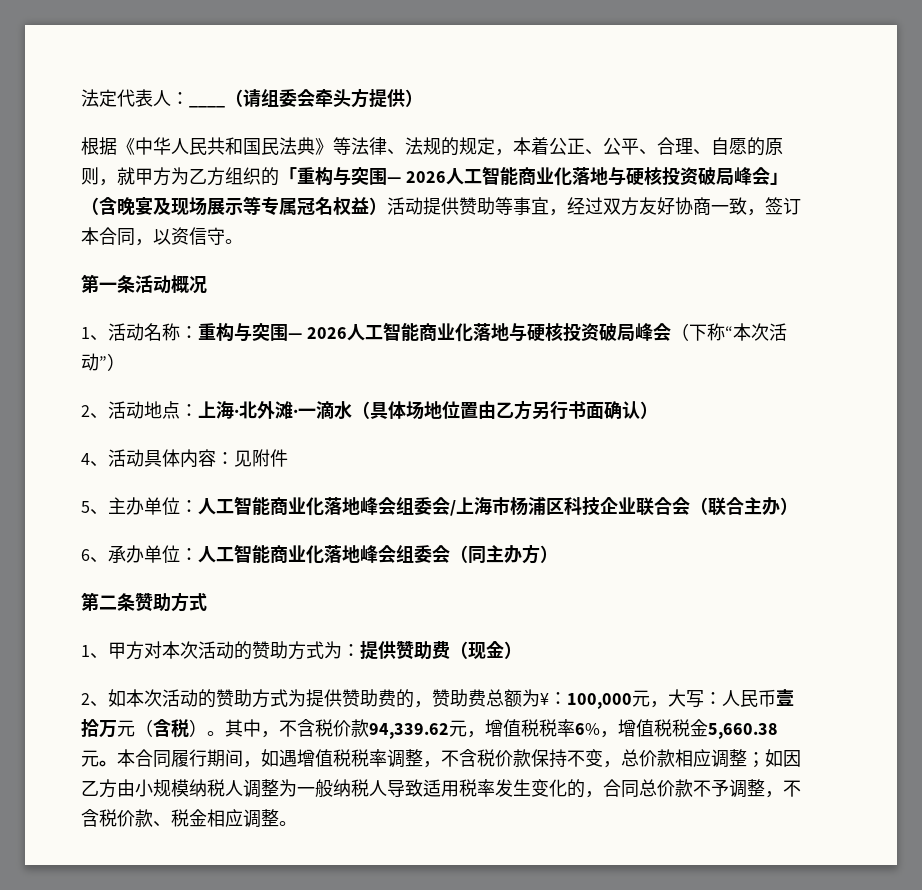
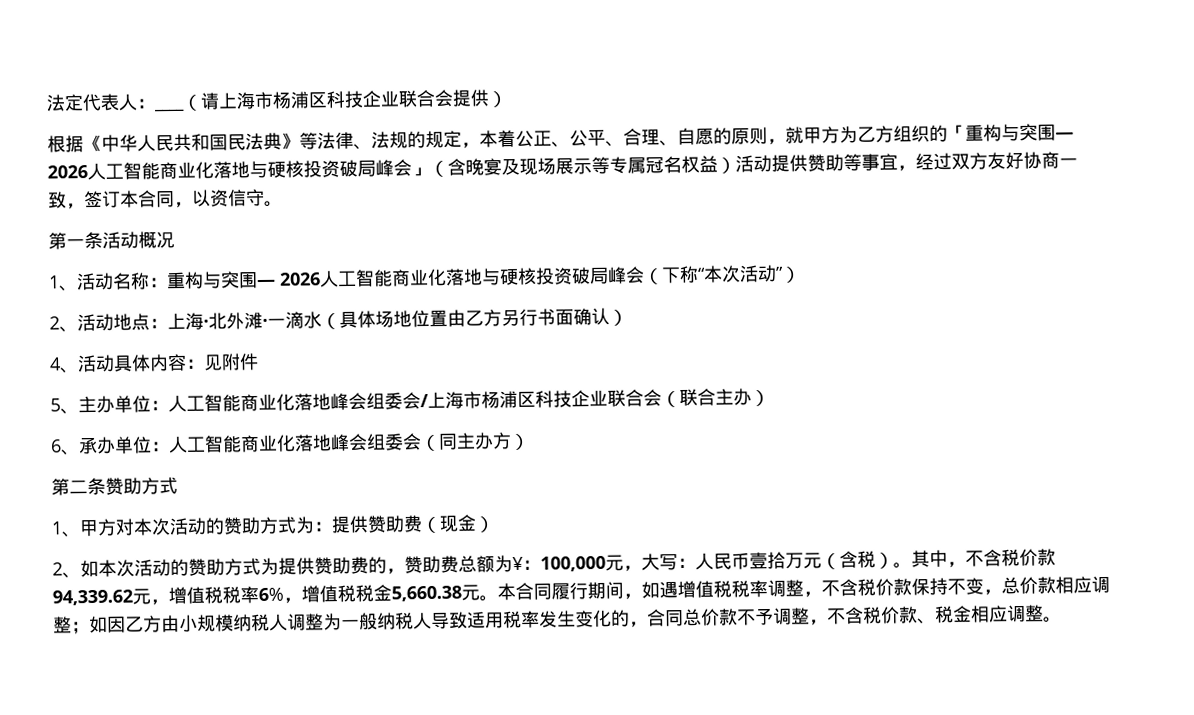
- 法定代表人：____（请组委会牵头方提供）
+ 法定代表人：____（请上海市杨浦区科技企业联合会提供）

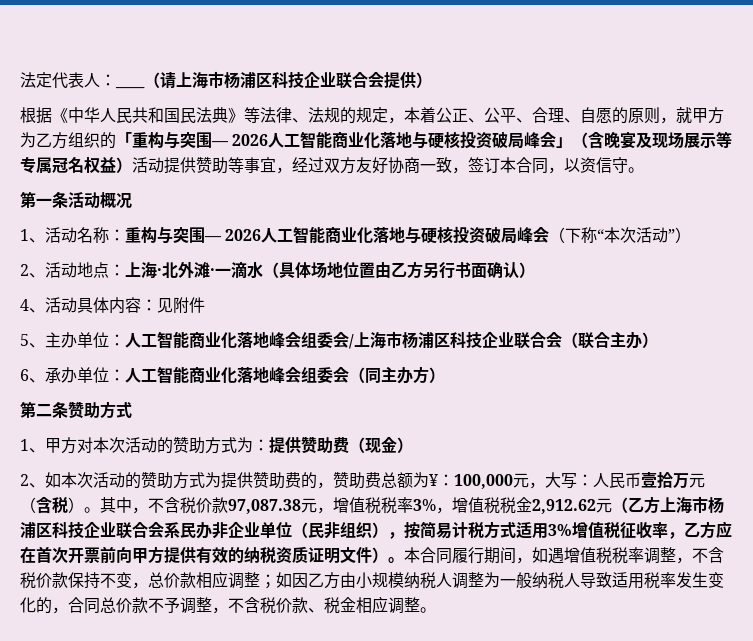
- 其中，不含税价款94,339.62元，增值税税率6%，增值税税金5,660.38元。
+ 其中，不含税价款97,087.38元，增值税税率3%，增值税税金2,912.62元（乙方上海市杨浦区科技企业联合会系民办非企业单位（民非组织），按简易计税方式适用3%增值税征收率，乙方应在首次开票前向甲方提供有效的纳税资质证明文件）。

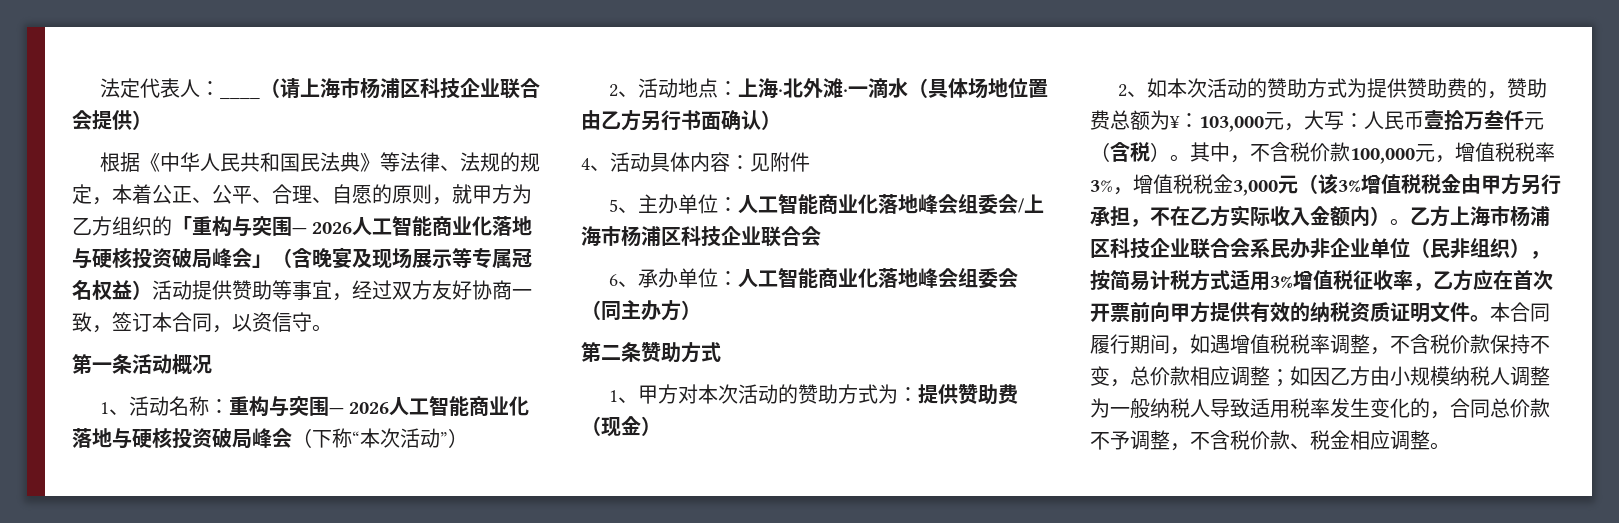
- 5、主办单位：人工智能商业化落地峰会组委会/上海市杨浦区科技企业联合会（联合主办）
+ 5、主办单位：人工智能商业化落地峰会组委会/上海市杨浦区科技企业联合会
- 2、如本次活动的赞助方式为提供赞助费的，赞助费总额为¥：100,000元，大写：人民币壹拾万元（含税）。
+ 2、如本次活动的赞助方式为提供赞助费的，赞助费总额为¥：103,000元，大写：人民币壹拾万叁仟元（含税）。
- 其中，不含税价款97,087.38元，增值税税率3%，增值税税金2,912.62元（乙方上海市杨浦区科技企业联合会系民办非企业单位（民非组织），按简易计税方式适用3%增值税征收率，乙方应在首次开票前向甲方提供有效的纳税资质证明文件）。
+ 其中，不含税价款100,000元，增值税税率3%，增值税税金3,000元（该3%增值税税金由甲方另行承担，不在乙方实际收入金额内）。乙方上海市杨浦区科技企业联合会系民办非企业单位（民非组织），按简易计税方式适用3%增值税征收率，乙方应在首次开票前向甲方提供有效的纳税资质证明文件。

